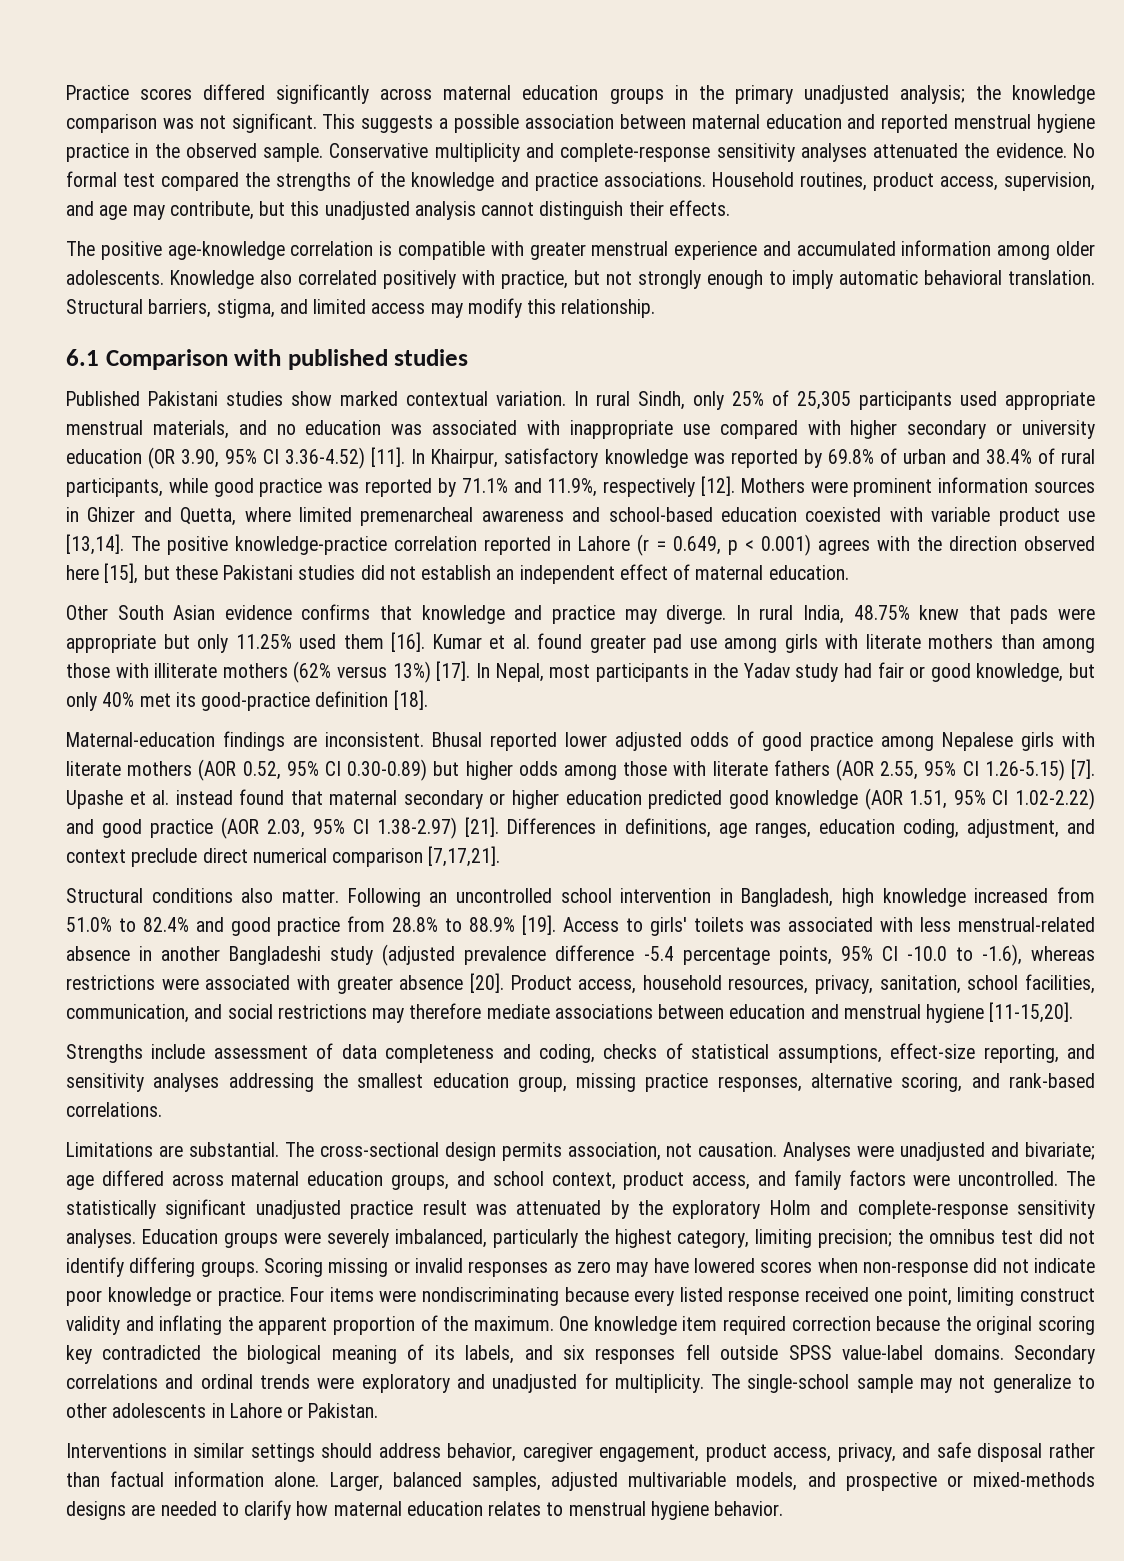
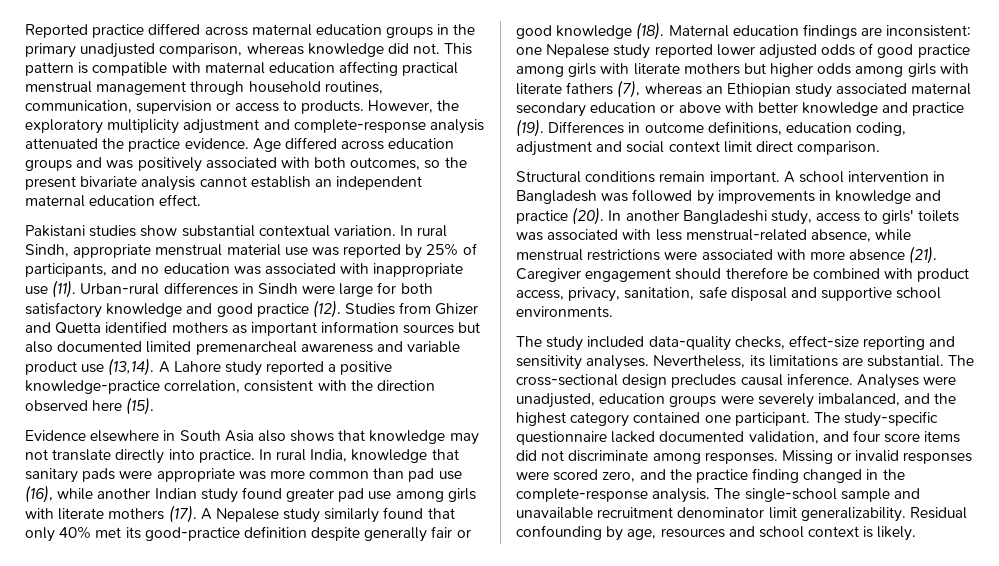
- Practice scores differed significantly across maternal education groups in the primary unadjusted analysis; the knowledge comparison was not significant. This suggests a possible association between maternal education and reported menstrual hygiene practice in the observed sample. Conservative multiplicity and complete-response sensitivity analyses attenuated the evidence. No formal test compared the strengths of the knowledge and practice associations. Household routines, product access, supervision, and age may contribute, but this unadjusted analysis cannot distinguish their effects.
- The positive age-knowledge correlation is compatible with greater menstrual experience and accumulated information among older adolescents. Knowledge also correlated positively with practice, but not strongly enough to imply automatic behavioral translation. Structural barriers, stigma, and limited access may modify this relationship.
- 6.1 Comparison with published studies
- Published Pakistani studies show marked contextual variation.
+ Reported practice differed across maternal education groups in the primary unadjusted comparison, whereas knowledge did not. This pattern is compatible with maternal education affecting practical menstrual management through household routines, communication, supervision or access to products. However, the exploratory multiplicity adjustment and complete-response analysis attenuated the practice evidence. Age differed across education groups and was positively associated with both outcomes, so the present bivariate analysis cannot establish an independent maternal education effect.
+ Pakistani studies show substantial contextual variation.
- In rural Sindh, only 25% of 25,305 participants used appropriate menstrual materials, and no education was associated with inappropriate use compared with higher secondary or university education (OR 3.90, 95% CI 3.36-4.52) [11]. In Khairpur, satisfactory knowledge was reported by 69.8% of urban and 38.4% of rural participants, while good practice was reported by 71.1% and 11.9%, respectively [12]. Mothers were prominent information sources in Ghizer and Quetta, where limited premenarcheal awareness and school-based education coexisted with variable product use [13,14]. The positive knowledge-practice correlation reported in Lahore (r = 0.649, p < 0.001) agrees with the direction observed here [15], but these Pakistani studies did not establish an independent effect of maternal education.
- Other South Asian evidence confirms that knowledge and practice may diverge. In rural India, 48.75% knew that pads were appropriate but only 11.25% used them [16]. Kumar et al. found greater pad use among girls with literate mothers than among those with illiterate mothers (62% versus 13%) [17]. In Nepal, most participants in the Yadav study had fair or good knowledge, but only 40% met its good-practice definition [18].
- Maternal-education findings are inconsistent. Bhusal reported lower adjusted odds of good practice among Nepalese girls with literate mothers (AOR 0.52, 95% CI 0.30-0.89) but higher odds among those with literate fathers (AOR 2.55, 95% CI 1.26-5.15) [7]. Upashe et al. instead found that maternal secondary or higher education predicted good knowledge (AOR 1.51, 95% CI 1.02-2.22) and good practice (AOR 2.03, 95% CI 1.38-2.97) [21]. Differences in definitions, age ranges, education coding, adjustment, and context preclude direct numerical comparison [7,17,21].
- Structural conditions also matter. Following an uncontrolled school intervention in Bangladesh, high knowledge increased from 51.0% to 82.4% and good practice from 28.8% to 88.9% [19]. Access to girls' toilets was associated with less menstrual-related absence in another Bangladeshi study (adjusted prevalence difference -5.4 percentage points, 95% CI -10.0 to -1.6), whereas restrictions were associated with greater absence [20]. Product access, household resources, privacy, sanitation, school facilities, communication, and social restrictions may therefore mediate associations between education and menstrual hygiene [11-15,20].
- Strengths include assessment of data completeness and coding, checks of statistical assumptions, effect-size reporting, and sensitivity analyses addressing the smallest education group, missing practice responses, alternative scoring, and rank-based correlations.
- Limitations are substantial.
+ In rural Sindh, appropriate menstrual material use was reported by 25% of participants, and no education was associated with inappropriate use (11). Urban-rural differences in Sindh were large for both satisfactory knowledge and good practice (12). Studies from Ghizer and Quetta identified mothers as important information sources but also documented limited premenarcheal awareness and variable product use (13,14). A Lahore study reported a positive knowledge-practice correlation, consistent with the direction observed here (15).
+ Evidence elsewhere in South Asia also shows that knowledge may not translate directly into practice. In rural India, knowledge that sanitary pads were appropriate was more common than pad use (16), while another Indian study found greater pad use among girls with literate mothers (17). A Nepalese study similarly found that only 40% met its good-practice definition despite generally fair or good knowledge (18). Maternal education findings are inconsistent: one Nepalese study reported lower adjusted odds of good practice among girls with literate mothers but higher odds among girls with literate fathers (7), whereas an Ethiopian study associated maternal secondary education or above with better knowledge and practice (19). Differences in outcome definitions, education coding, adjustment and social context limit direct comparison.
+ Structural conditions remain important. A school intervention in Bangladesh was followed by improvements in knowledge and practice (20). In another Bangladeshi study, access to girls' toilets was associated with less menstrual-related absence, while menstrual restrictions were associated with more absence (21). Caregiver engagement should therefore be combined with product access, privacy, sanitation, safe disposal and supportive school environments.
+ The study included data-quality checks, effect-size reporting and sensitivity analyses. Nevertheless, its limitations are substantial.
- The cross-sectional design permits association, not causation. Analyses were unadjusted and bivariate; age differed across maternal education groups, and school context, product access, and family factors were uncontrolled. The statistically significant unadjusted practice result was attenuated by the exploratory Holm and complete-response sensitivity analyses. Education groups were severely imbalanced, particularly the highest category, limiting precision; the omnibus test did not identify differing groups. Scoring missing or invalid responses as zero may have lowered scores when non-response did not indicate poor knowledge or practice. Four items were nondiscriminating because every listed response received one point, limiting construct validity and inflating the apparent proportion of the maximum. One knowledge item required correction because the original scoring key contradicted the biological meaning of its labels, and six responses fell outside SPSS value-label domains. Secondary correlations and ordinal trends were exploratory and unadjusted for multiplicity. The single-school sample may not generalize to other adolescents in Lahore or Pakistan.
- Interventions in similar settings should address behavior, caregiver engagement, product access, privacy, and safe disposal rather than factual information alone. Larger, balanced samples, adjusted multivariable models, and prospective or mixed-methods designs are needed to clarify how maternal education relates to menstrual hygiene behavior.
+ The cross-sectional design precludes causal inference. Analyses were unadjusted, education groups were severely imbalanced, and the highest category contained one participant. The study-specific questionnaire lacked documented validation, and four score items did not discriminate among responses. Missing or invalid responses were scored zero, and the practice finding changed in the complete-response analysis. The single-school sample and unavailable recruitment denominator limit generalizability. Residual confounding by age, resources and school context is likely.

